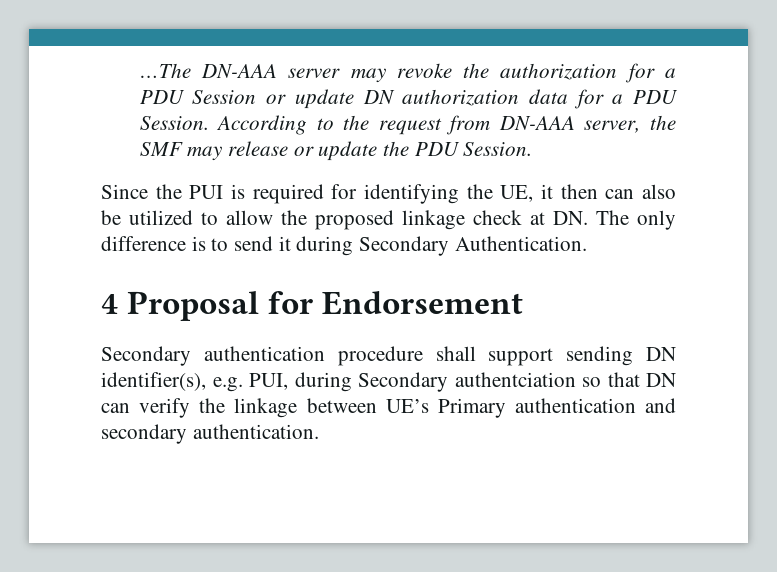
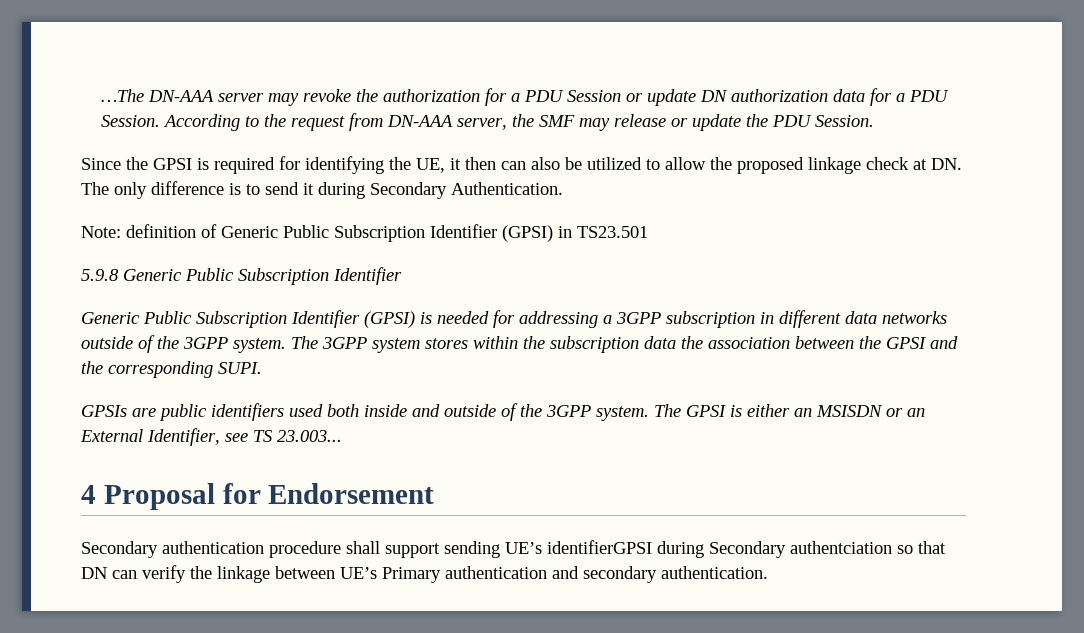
- Since the PUI is required for identifying the UE, it then can also be utilized to allow the proposed linkage check at DN. The only difference is to send it during Secondary Authentication.
+ Since the GPSI is required for identifying the UE, it then can also be utilized to allow the proposed linkage check at DN. The only difference is to send it during Secondary Authentication.
+ Note: definition of Generic Public Subscription Identifier (GPSI) in TS23.501
+ 5.9.8 Generic Public Subscription Identifier
+ Generic Public Subscription Identifier (GPSI) is needed for addressing a 3GPP subscription in different data networks outside of the 3GPP system. The 3GPP system stores within the subscription data the association between the GPSI and the corresponding SUPI.
+ GPSIs are public identifiers used both inside and outside of the 3GPP system. The GPSI is either an MSISDN or an External Identifier, see TS 23.003...
- Secondary authentication procedure shall support sending DN identifier(s), e.g. PUI, during Secondary authentciation so that DN can verify the linkage between UE’s Primary authentication and secondary authentication.
+ Secondary authentication procedure shall support sending UE’s identifierGPSI during Secondary authentciation so that DN can verify the linkage between UE’s Primary authentication and secondary authentication.

